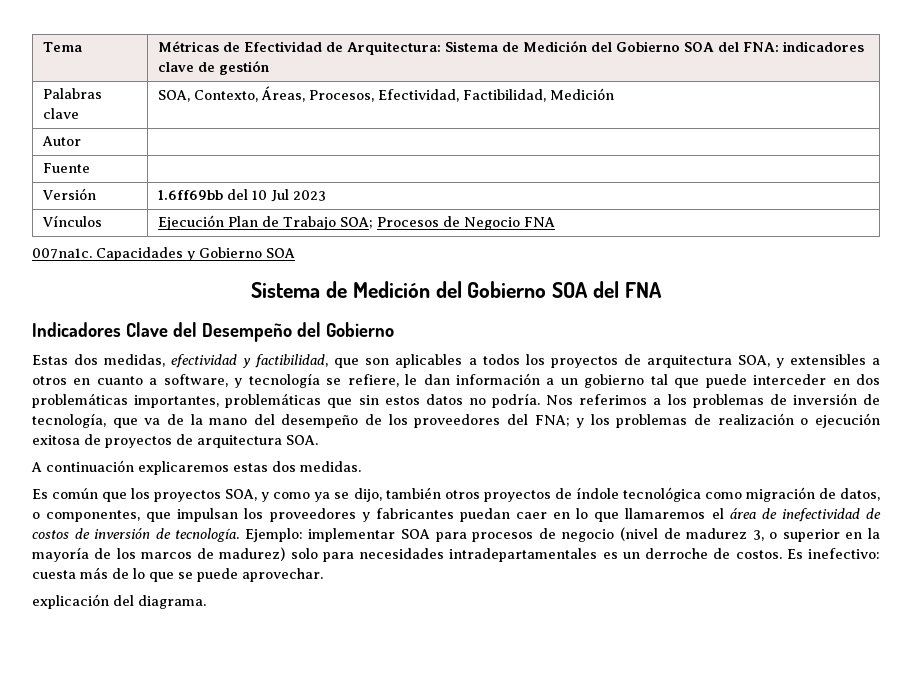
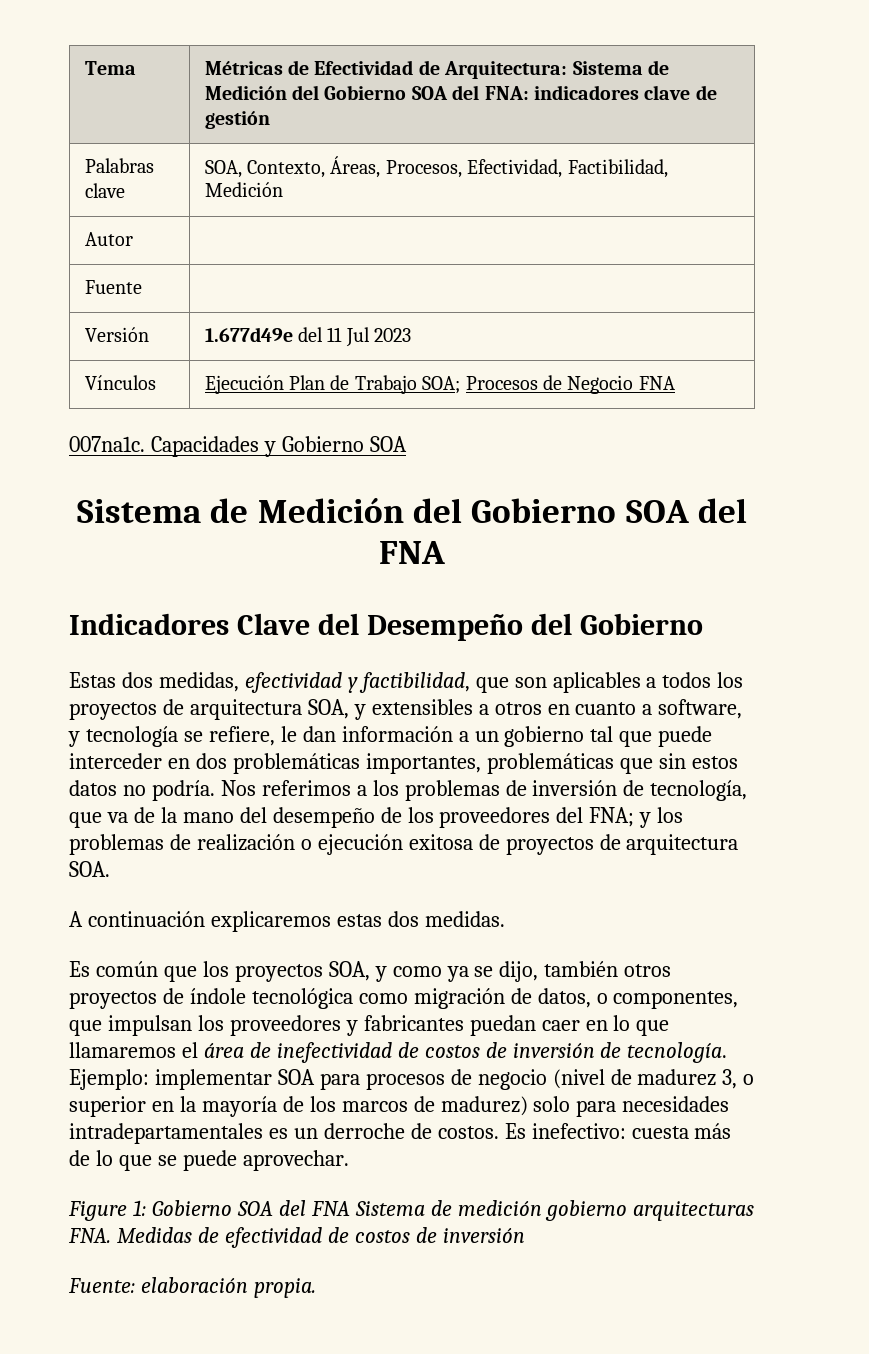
- Versión | 1.6ff69bb del 10 Jul 2023
+ Versión | 1.677d49e del 11 Jul 2023
- explicación del diagrama.
+ Figure 1: Gobierno SOA del FNA Sistema de medición gobierno arquitecturas FNA. Medidas de efectividad de costos de inversión
+ Fuente: elaboración propia.

